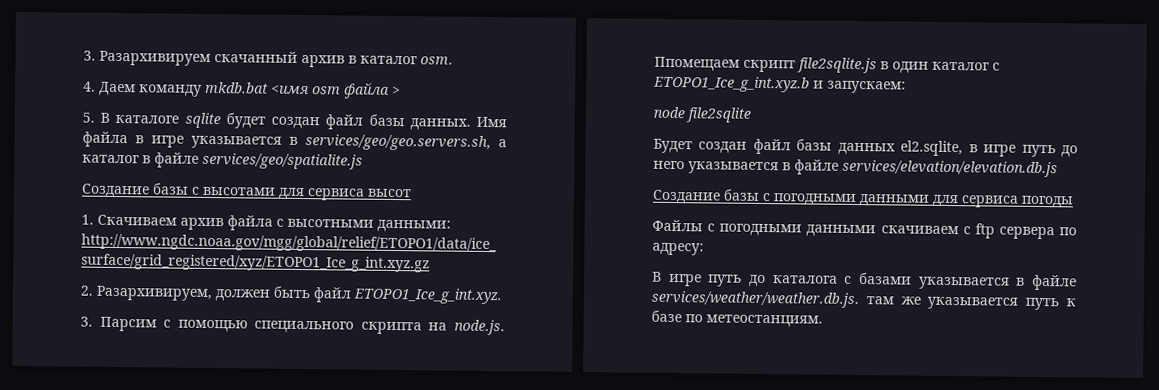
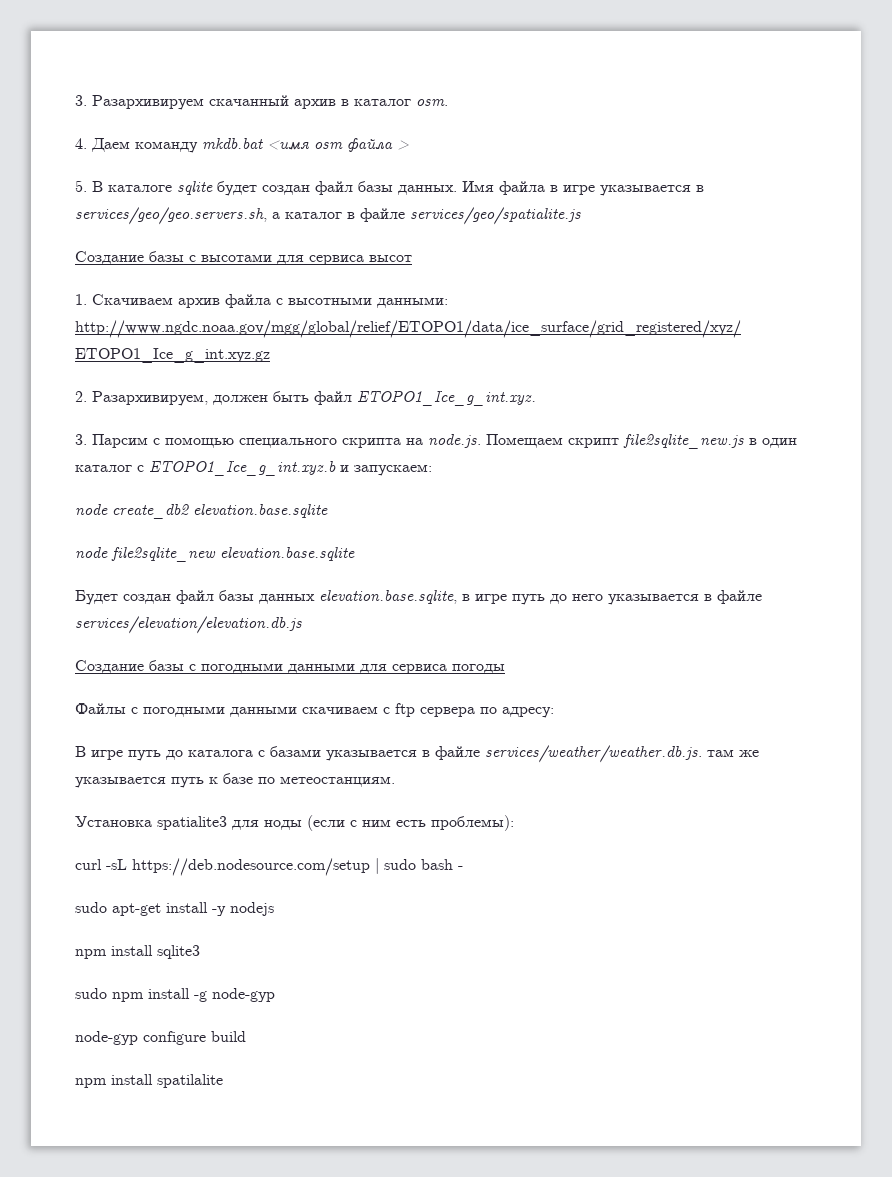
- 3. Парсим с помощью специального скрипта на node.js. Ппомещаем скрипт file2sqlite.js в один каталог с ETOPO1_Ice_g_int.xyz.b и запускаем:
+ 3. Парсим с помощью специального скрипта на node.js. Помещаем скрипт file2sqlite_new.js в один каталог с ETOPO1_Ice_g_int.xyz.b и запускаем:
- node file2sqlite
+ node create_db2 elevation.base.sqlite
+ node file2sqlite_new elevation.base.sqlite
- Будет создан файл базы данных el2.sqlite, в игре путь до него указывается в файле services/elevation/elevation.db.js
+ Будет создан файл базы данных elevation.base.sqlite, в игре путь до него указывается в файле services/elevation/elevation.db.js
+ Установка spatialite3 для ноды (если с ним есть проблемы):
+ curl -sL https://deb.nodesource.com/setup | sudo bash -
+ sudo apt-get install -y nodejs
+ npm install sqlite3
+ sudo npm install -g node-gyp
+ node-gyp configure build
+ npm install spatilalite

